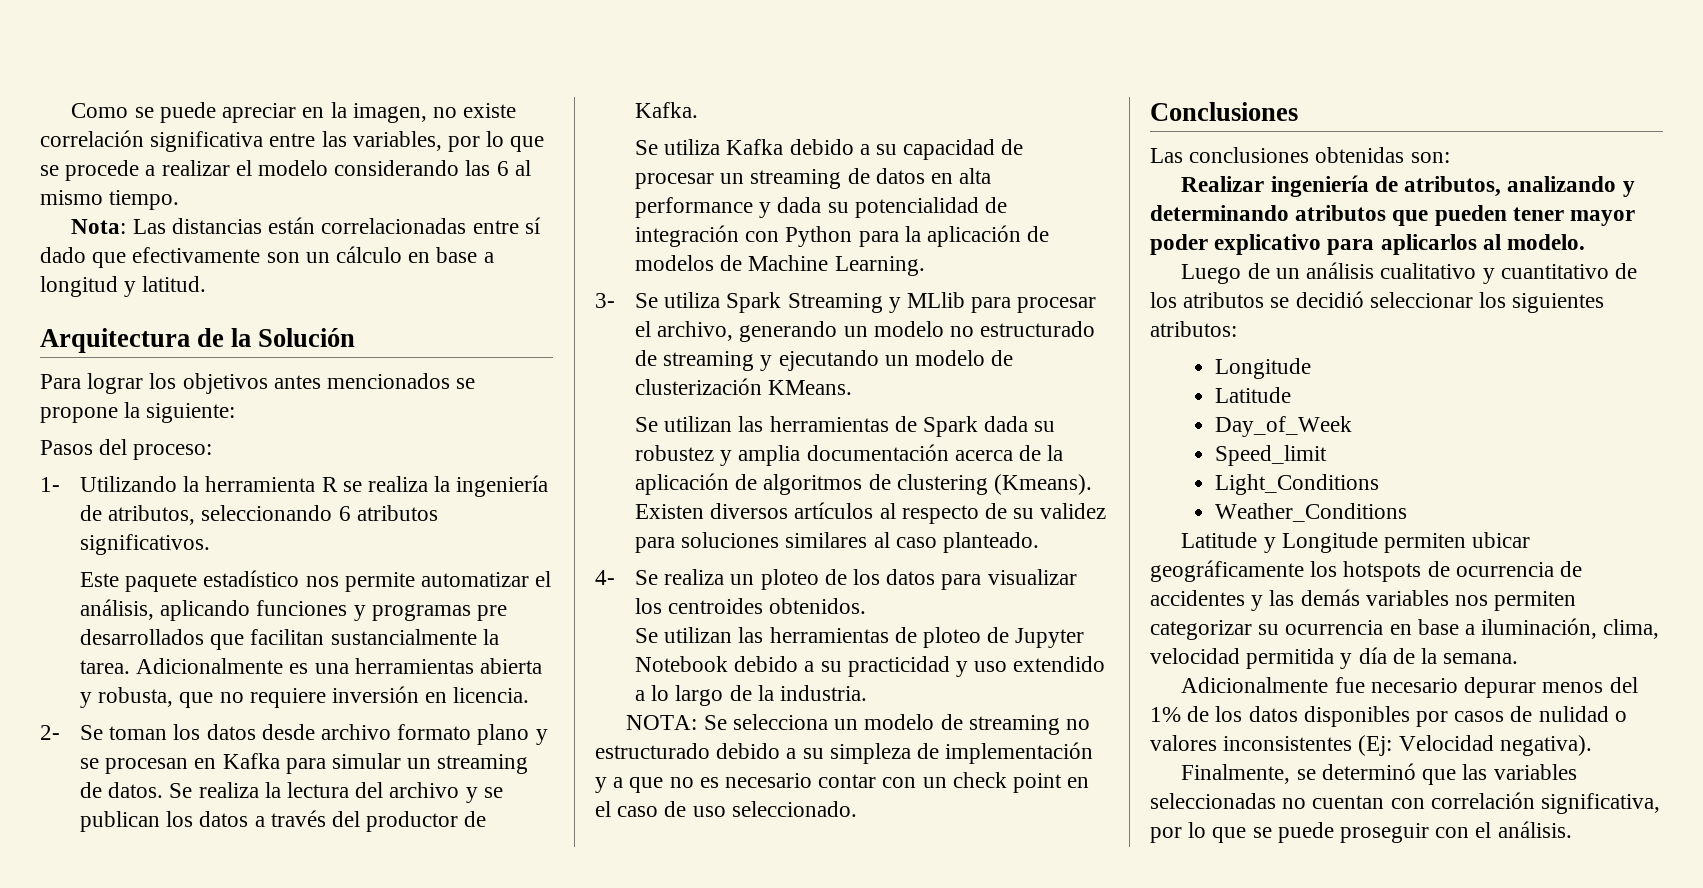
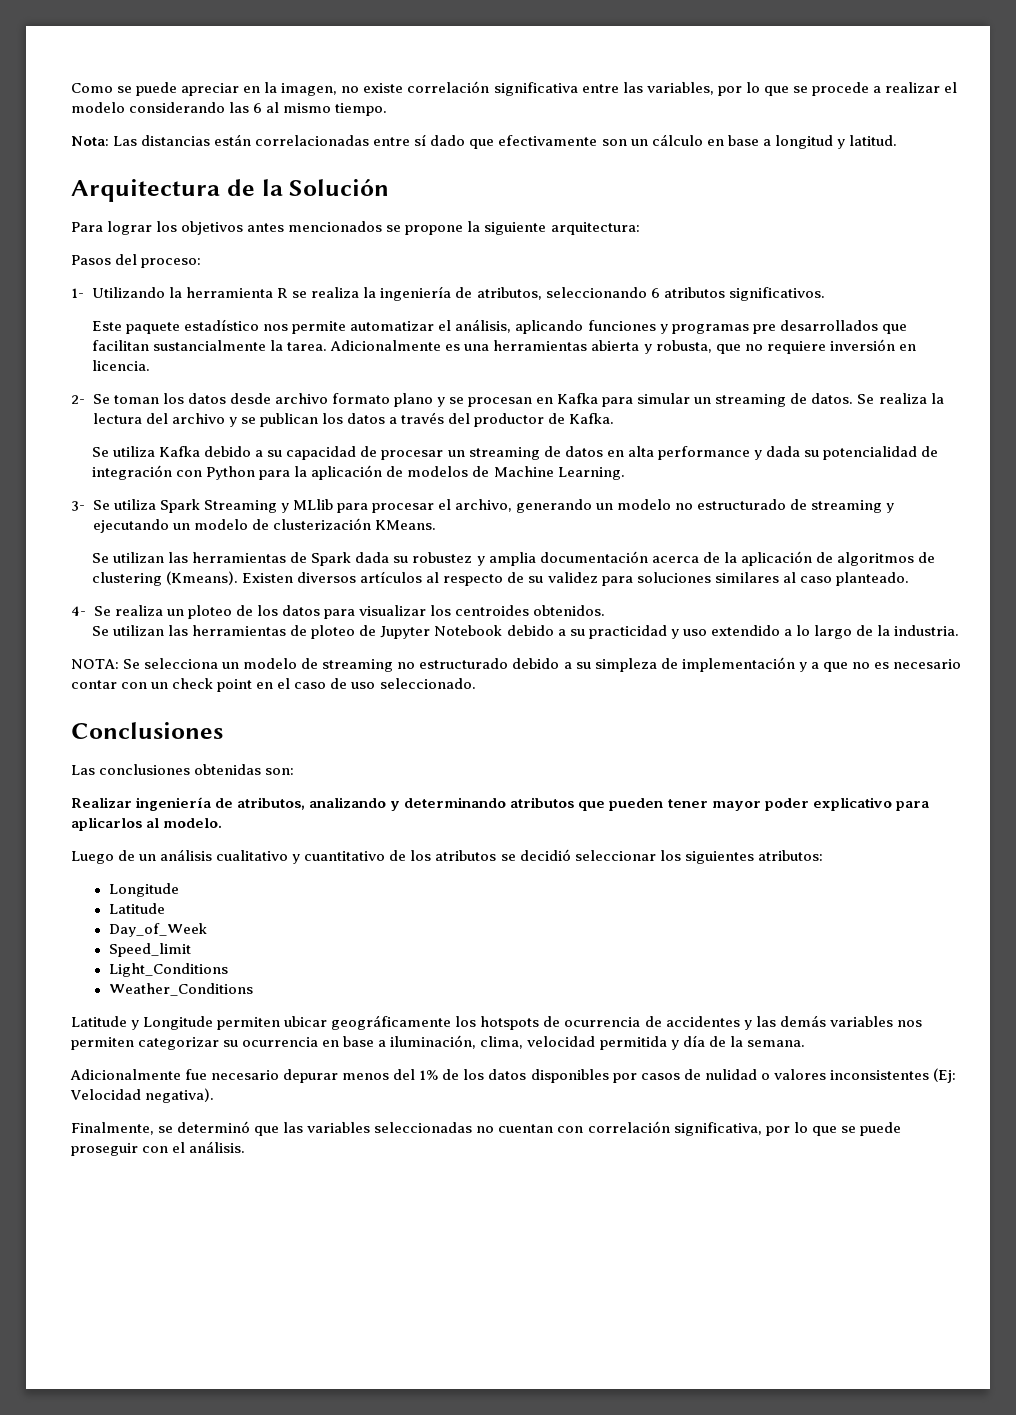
- Para lograr los objetivos antes mencionados se propone la siguiente:
+ Para lograr los objetivos antes mencionados se propone la siguiente arquitectura:

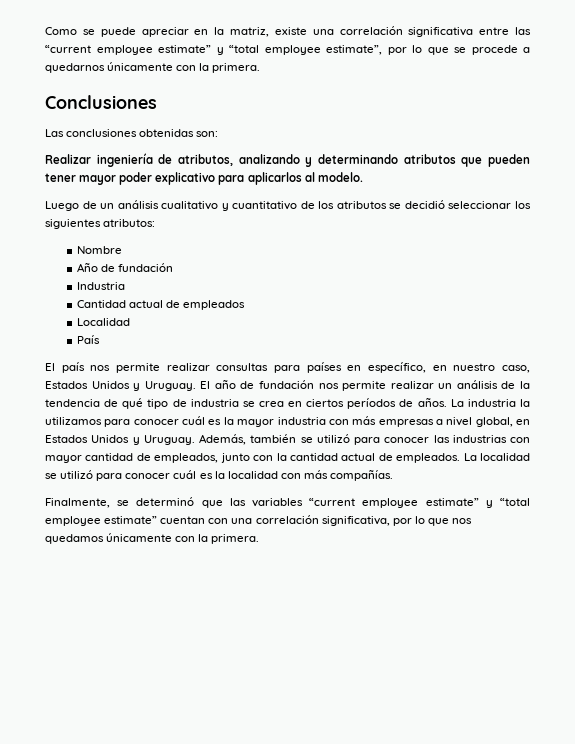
- Como se puede apreciar en la imagen, no existe correlación significativa entre las variables, por lo que se procede a realizar el modelo considerando las 6 al mismo tiempo.
- Nota: Las distancias están correlacionadas entre sí dado que efectivamente son un cálculo en base a longitud y latitud.
- Arquitectura de la Solución
- Para lograr los objetivos antes mencionados se propone la siguiente arquitectura:
- Pasos del proceso:
- 1- Utilizando la herramienta R se realiza la ingeniería de atributos, seleccionando 6 atributos significativos.
- Este paquete estadístico nos permite automatizar el análisis, aplicando funciones y programas pre desarrollados que facilitan sustancialmente la tarea. Adicionalmente es una herramientas abierta y robusta, que no requiere inversión en licencia.
- 2- Se toman los datos desde archivo formato plano y se procesan en Kafka para simular un streaming de datos. Se realiza la lectura del archivo y se publican los datos a través del productor de Kafka.
- Se utiliza Kafka debido a su capacidad de procesar un streaming de datos en alta performance y dada su potencialidad de integración con Python para la aplicación de modelos de Machine Learning.
- 3- Se utiliza Spark Streaming y MLlib para procesar el archivo, generando un modelo no estructurado de streaming y ejecutando un modelo de clusterización KMeans.
- Se utilizan las herramientas de Spark dada su robustez y amplia documentación acerca de la aplicación de algoritmos de clustering (Kmeans). Existen diversos artículos al respecto de su validez para soluciones similares al caso planteado.
- 4- Se realiza un ploteo de los datos para visualizar los centroides obtenidos.
- Se utilizan las herramientas de ploteo de Jupyter Notebook debido a su practicidad y uso extendido a lo largo de la industria.
- NOTA: Se selecciona un modelo de streaming no estructurado debido a su simpleza de implementación y a que no es necesario contar con un check point en el caso de uso seleccionado.
+ Como se puede apreciar en la matriz, existe una correlación significativa entre las “current employee estimate” y “total employee estimate”, por lo que se procede a quedarnos únicamente con la primera.
  Luego de un análisis cualitativo y cuantitativo de los atributos se decidió seleccionar los siguientes atributos:
- Longitude
- Latitude
- Day_of_Week
- Speed_limit
- Light_Conditions
- Weather_Conditions
- Latitude y Longitude permiten ubicar geográficamente los hotspots de ocurrencia de accidentes y las demás variables nos permiten categorizar su ocurrencia en base a iluminación, clima, velocidad permitida y día de la semana.
- Adicionalmente fue necesario depurar menos del 1% de los datos disponibles por casos de nulidad o valores inconsistentes (Ej: Velocidad negativa).
+ Nombre
+ Año de fundación
+ Industria
+ Cantidad actual de empleados
+ Localidad
+ País
+ El país nos permite realizar consultas para países en específico, en nuestro caso, Estados Unidos y Uruguay. El año de fundación nos permite realizar un análisis de la tendencia de qué tipo de industria se crea en ciertos períodos de años. La industria la utilizamos para conocer cuál es la mayor industria con más empresas a nivel global, en Estados Unidos y Uruguay. Además, también se utilizó para conocer las industrias con mayor cantidad de empleados, junto con la cantidad actual de empleados. La localidad se utilizó para conocer cuál es la localidad con más compañías.
- Finalmente, se determinó que las variables seleccionadas no cuentan con correlación significativa, por lo que se puede proseguir con el análisis.
+ Finalmente, se determinó que las variables “current employee estimate” y “total employee estimate” cuentan con una correlación significativa, por lo que nos quedamos únicamente con la primera.

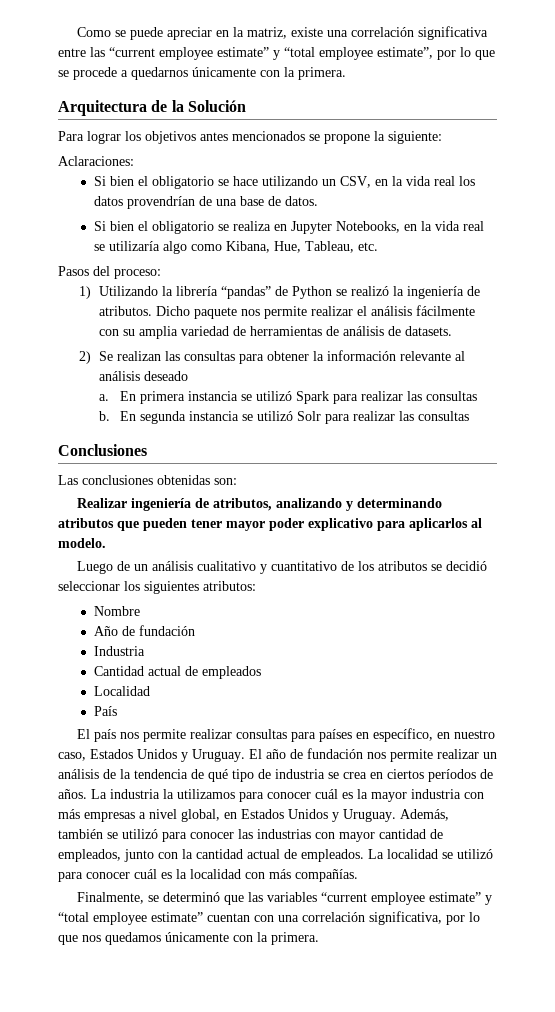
+ Arquitectura de la Solución
+ Para lograr los objetivos antes mencionados se propone la siguiente:
+ Aclaraciones:
+ Si bien el obligatorio se hace utilizando un CSV, en la vida real los datos provendrían de una base de datos.
+ Si bien el obligatorio se realiza en Jupyter Notebooks, en la vida real se utilizaría algo como Kibana, Hue, Tableau, etc.
+ Pasos del proceso:
+ 1) Utilizando la librería “pandas” de Python se realizó la ingeniería de atributos. Dicho paquete nos permite realizar el análisis fácilmente con su amplia variedad de herramientas de análisis de datasets.
+ 2) Se realizan las consultas para obtener la información relevante al análisis deseado
+ a. En primera instancia se utilizó Spark para realizar las consultas
+ b. En segunda instancia se utilizó Solr para realizar las consultas

